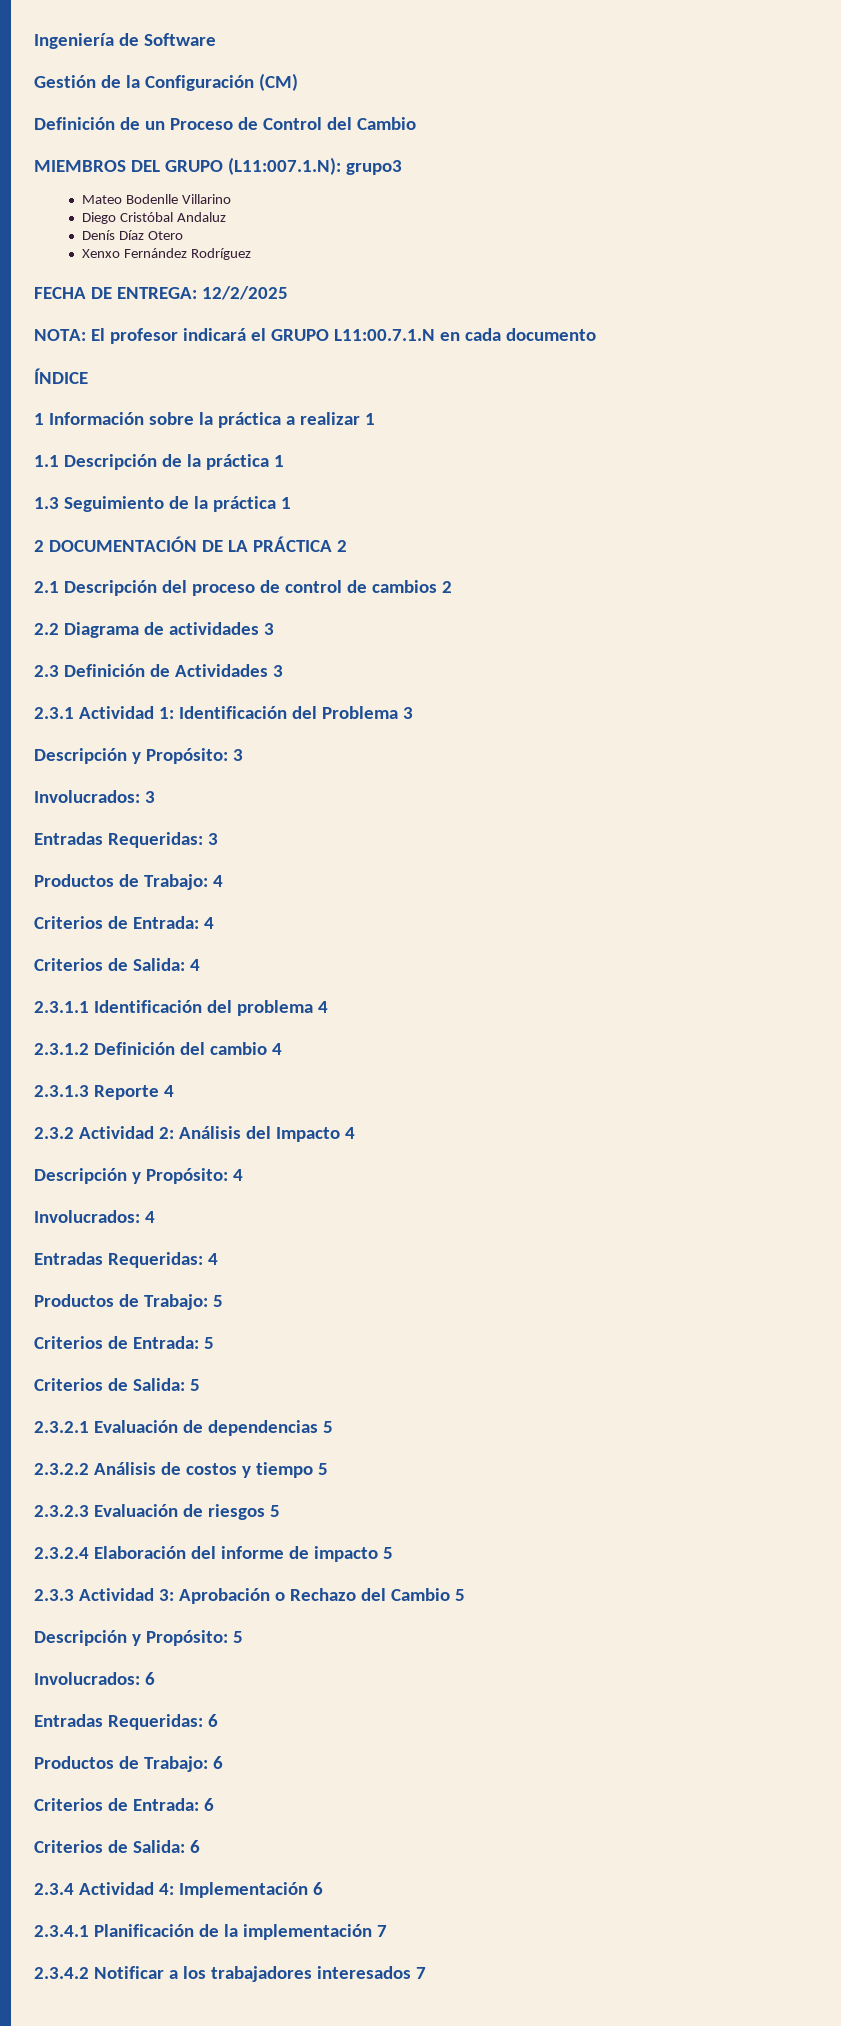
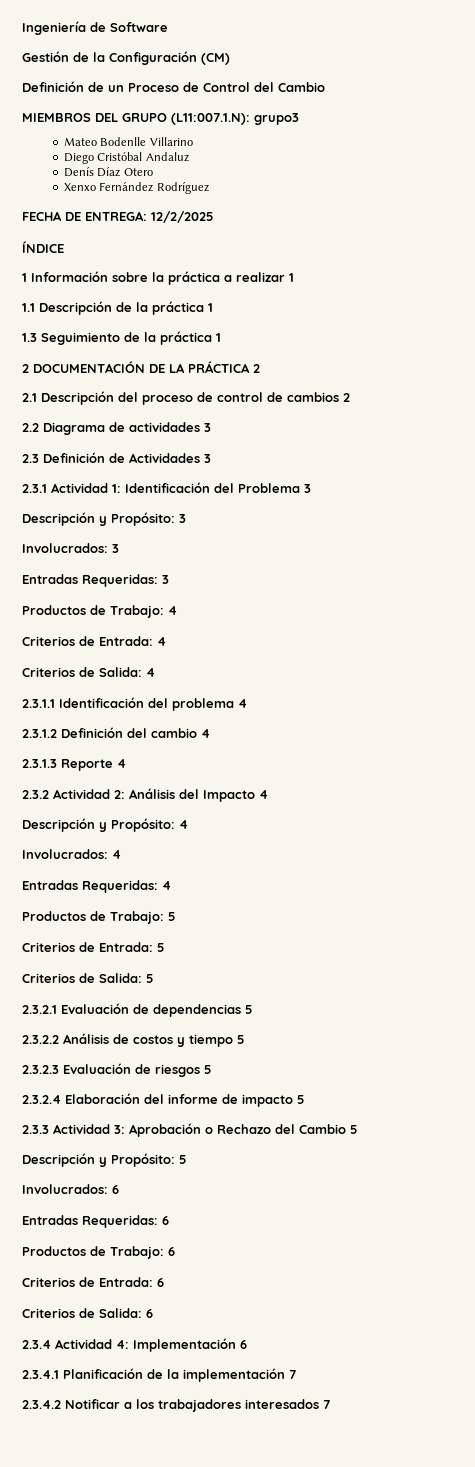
- NOTA: El profesor indicará el GRUPO L11:00.7.1.N en cada documento

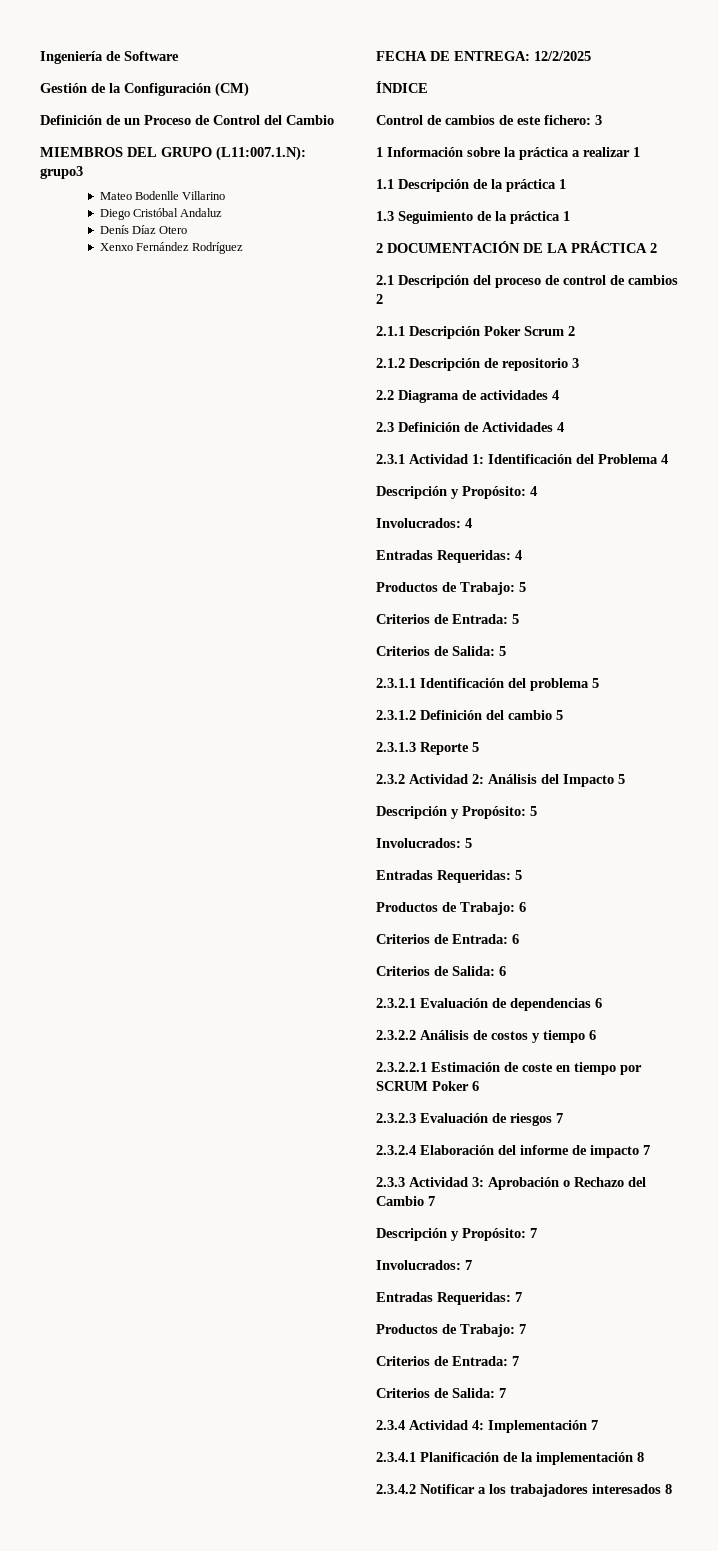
+ Control de cambios de este fichero: 3
+ 2.1.1 Descripción Poker Scrum 2
+ 2.1.2 Descripción de repositorio 3
- 2.2 Diagrama de actividades 3
+ 2.2 Diagrama de actividades 4
- 2.3 Definición de Actividades 3
+ 2.3 Definición de Actividades 4
- 2.3.1 Actividad 1: Identificación del Problema 3
- Descripción y Propósito: 3
- Involucrados: 3
- Entradas Requeridas: 3
- Productos de Trabajo: 4
- Criterios de Entrada: 4
- Criterios de Salida: 4
- 2.3.1.1 Identificación del problema 4
- 2.3.1.2 Definición del cambio 4
- 2.3.1.3 Reporte 4
- 2.3.2 Actividad 2: Análisis del Impacto 4
+ 2.3.1 Actividad 1: Identificación del Problema 4
- 2.3.2.1 Evaluación de dependencias 5
- 2.3.2.2 Análisis de costos y tiempo 5
- 2.3.2.3 Evaluación de riesgos 5
- 2.3.2.4 Elaboración del informe de impacto 5
- 2.3.3 Actividad 3: Aprobación o Rechazo del Cambio 5
+ 2.3.1.1 Identificación del problema 5
+ 2.3.1.2 Definición del cambio 5
+ 2.3.1.3 Reporte 5
+ 2.3.2 Actividad 2: Análisis del Impacto 5
- Involucrados: 6
- Entradas Requeridas: 6
+ Involucrados: 5
+ Entradas Requeridas: 5
+ 2.3.2.1 Evaluación de dependencias 6
+ 2.3.2.2 Análisis de costos y tiempo 6
+ 2.3.2.2.1 Estimación de coste en tiempo por SCRUM Poker 6
+ 2.3.2.3 Evaluación de riesgos 7
+ 2.3.2.4 Elaboración del informe de impacto 7
+ 2.3.3 Actividad 3: Aprobación o Rechazo del Cambio 7
+ Descripción y Propósito: 7
+ Involucrados: 7
+ Entradas Requeridas: 7
+ Productos de Trabajo: 7
+ Criterios de Entrada: 7
+ Criterios de Salida: 7
- 2.3.4 Actividad 4: Implementación 6
+ 2.3.4 Actividad 4: Implementación 7
- 2.3.4.1 Planificación de la implementación 7
+ 2.3.4.1 Planificación de la implementación 8
- 2.3.4.2 Notificar a los trabajadores interesados 7
+ 2.3.4.2 Notificar a los trabajadores interesados 8

